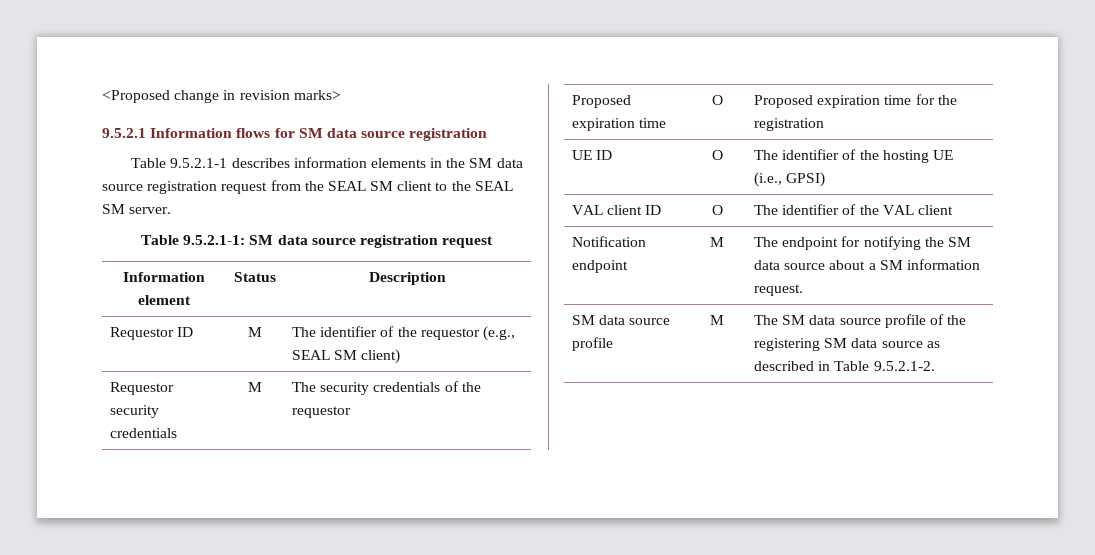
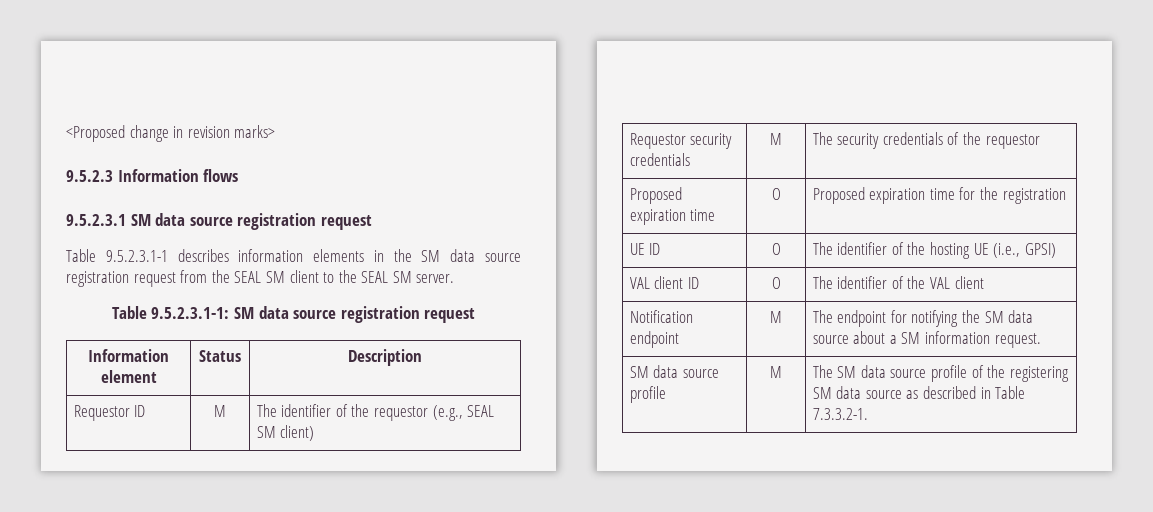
- 9.5.2.1 Information flows for SM data source registration
- Table 9.5.2.1-1 describes information elements in the SM data source registration request from the SEAL SM client to the SEAL SM server.
+ 9.5.2.3 Information flows
+ 9.5.2.3.1 SM data source registration request
+ Table 9.5.2.3.1-1 describes information elements in the SM data source registration request from the SEAL SM client to the SEAL SM server.
- Table 9.5.2.1-1: SM data source registration request
+ Table 9.5.2.3.1-1: SM data source registration request
- SM data source profile | M | The SM data source profile of the registering SM data source as described in Table 9.5.2.1-2.
+ SM data source profile | M | The SM data source profile of the registering SM data source as described in Table 7.3.3.2-1.

